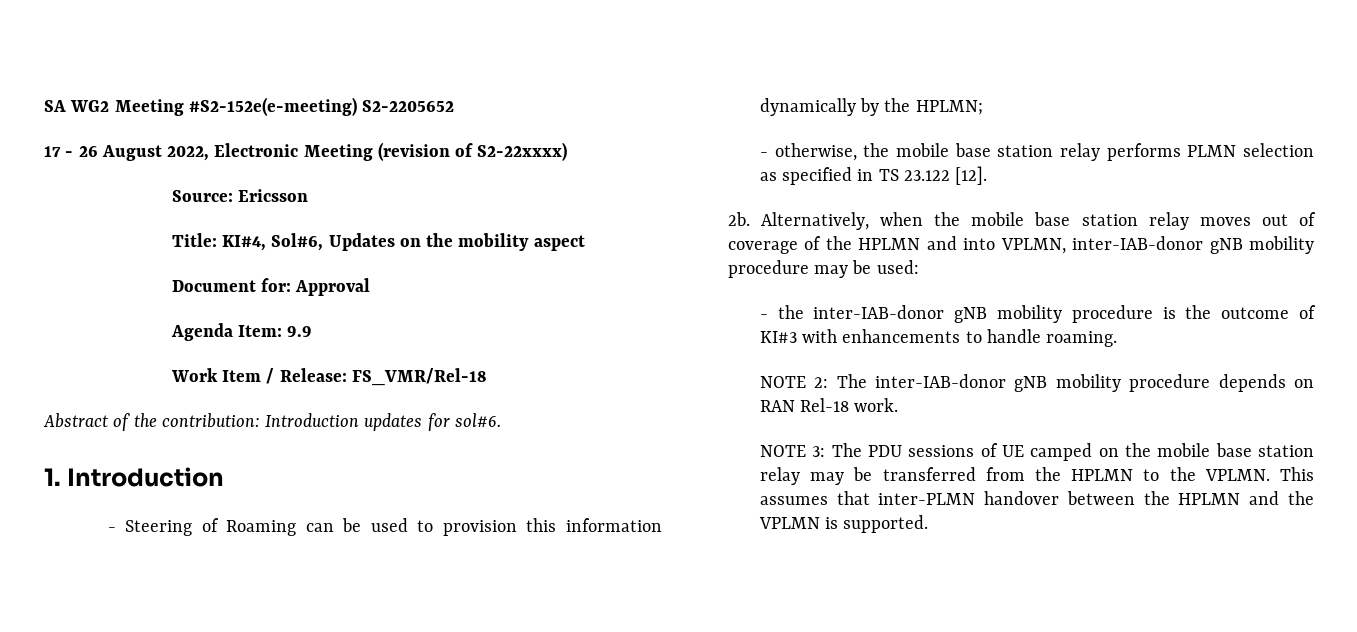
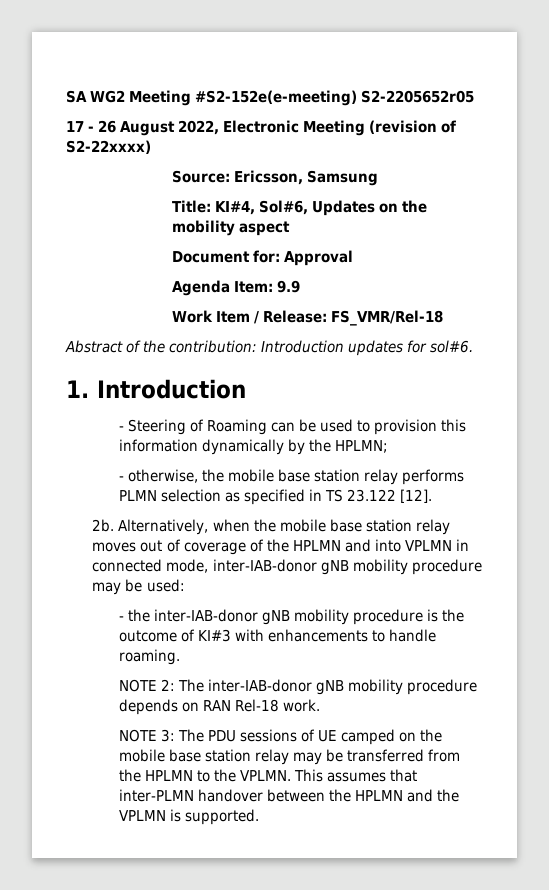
- SA WG2 Meeting #S2-152e(e-meeting) S2-2205652
+ SA WG2 Meeting #S2-152e(e-meeting) S2-2205652r05
- Source: Ericsson
+ Source: Ericsson, Samsung
- Alternatively, when the mobile base station relay moves out of coverage of the HPLMN and into VPLMN, inter-IAB-donor gNB mobility procedure may be used:
+ Alternatively, when the mobile base station relay moves out of coverage of the HPLMN and into VPLMN in connected mode, inter-IAB-donor gNB mobility procedure may be used:

